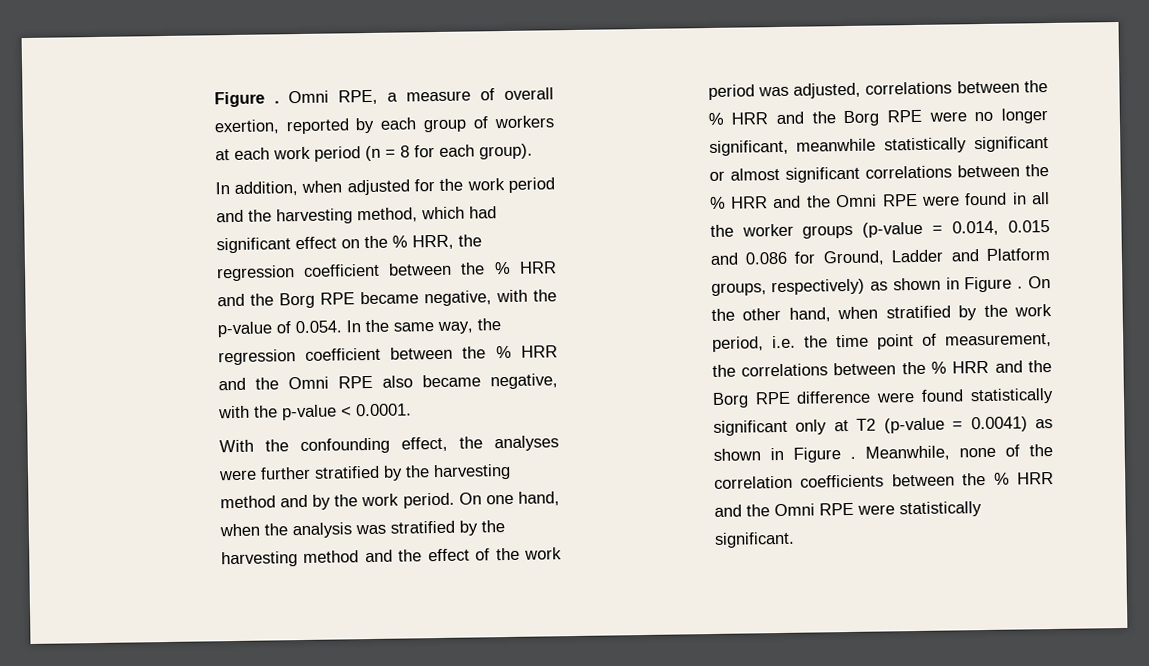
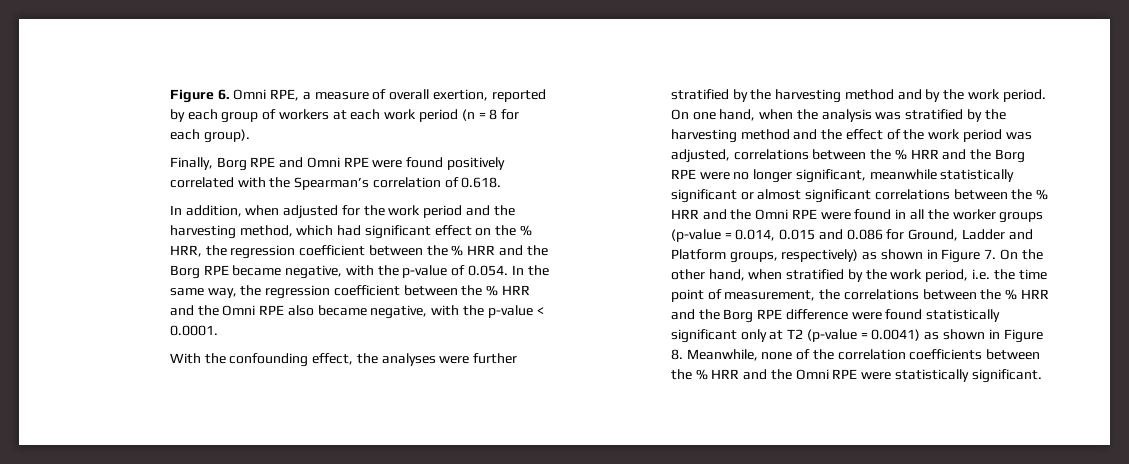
- Figure . Omni RPE, a measure of overall exertion, reported by each group of workers at each work period (n = 8 for each group).
+ Figure 6. Omni RPE, a measure of overall exertion, reported by each group of workers at each work period (n = 8 for each group).
+ Finally, Borg RPE and Omni RPE were found positively correlated with the Spearman’s correlation of 0.618.
- On one hand, when the analysis was stratified by the harvesting method and the effect of the work period was adjusted, correlations between the % HRR and the Borg RPE were no longer significant, meanwhile statistically significant or almost significant correlations between the % HRR and the Omni RPE were found in all the worker groups (p-value = 0.014, 0.015 and 0.086 for Ground, Ladder and Platform groups, respectively) as shown in Figure . On the other hand, when stratified by the work period, i.e. the time point of measurement, the correlations between the % HRR and the Borg RPE difference were found statistically significant only at T2 (p-value = 0.0041) as shown in Figure . Meanwhile, none of the correlation coefficients between the % HRR and the Omni RPE were statistically significant.
+ On one hand, when the analysis was stratified by the harvesting method and the effect of the work period was adjusted, correlations between the % HRR and the Borg RPE were no longer significant, meanwhile statistically significant or almost significant correlations between the % HRR and the Omni RPE were found in all the worker groups (p-value = 0.014, 0.015 and 0.086 for Ground, Ladder and Platform groups, respectively) as shown in Figure 7. On the other hand, when stratified by the work period, i.e. the time point of measurement, the correlations between the % HRR and the Borg RPE difference were found statistically significant only at T2 (p-value = 0.0041) as shown in Figure 8. Meanwhile, none of the correlation coefficients between the % HRR and the Omni RPE were statistically significant.

